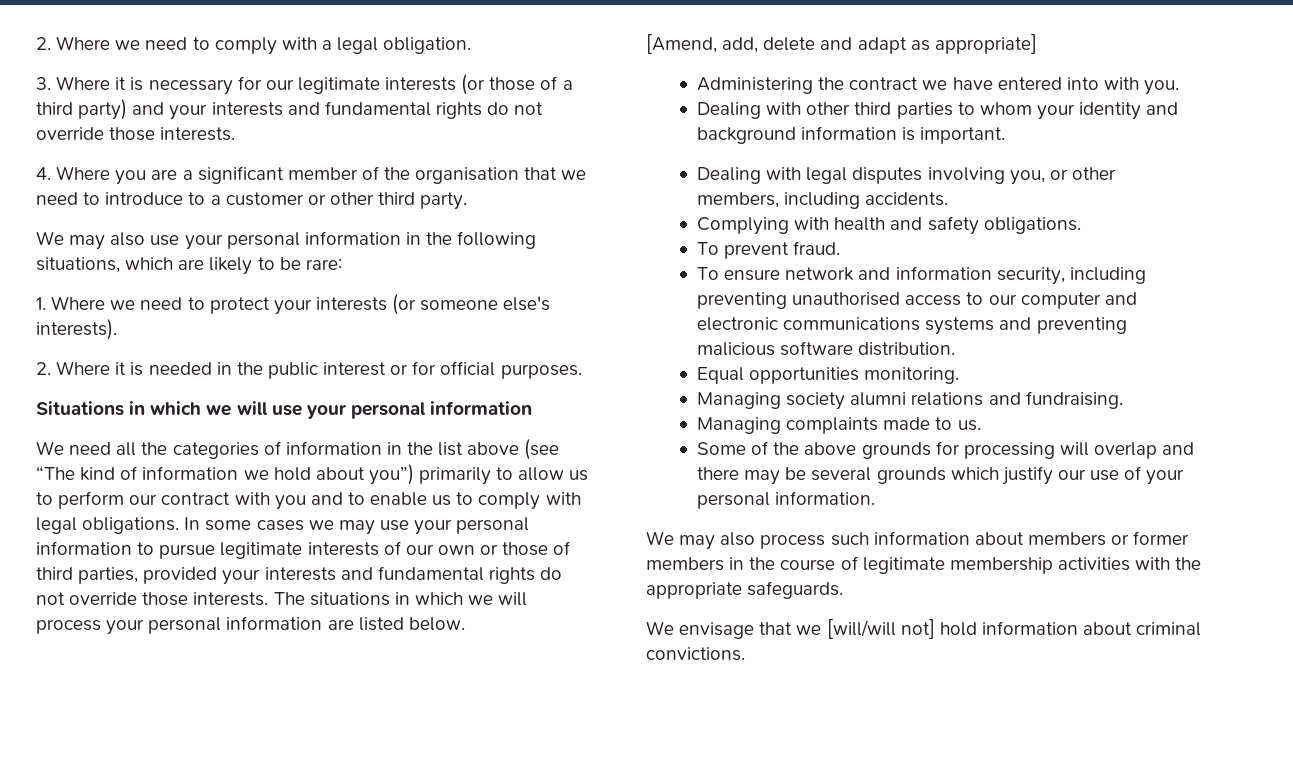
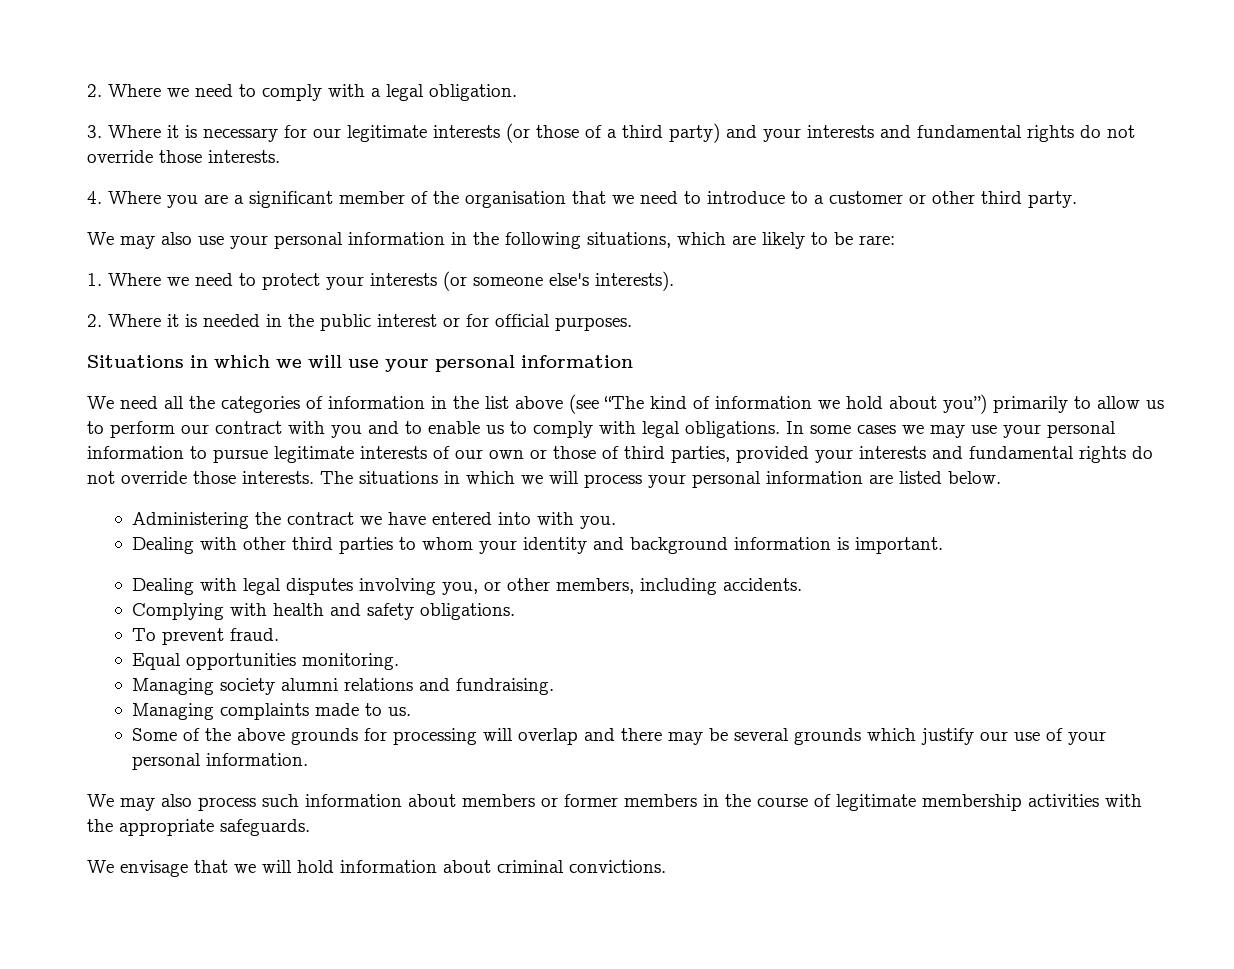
- [Amend, add, delete and adapt as appropriate]
- To ensure network and information security, including preventing unauthorised access to our computer and electronic communications systems and preventing malicious software distribution.
- We envisage that we [will/will not] hold information about criminal convictions.
+ We envisage that we will hold information about criminal convictions.

